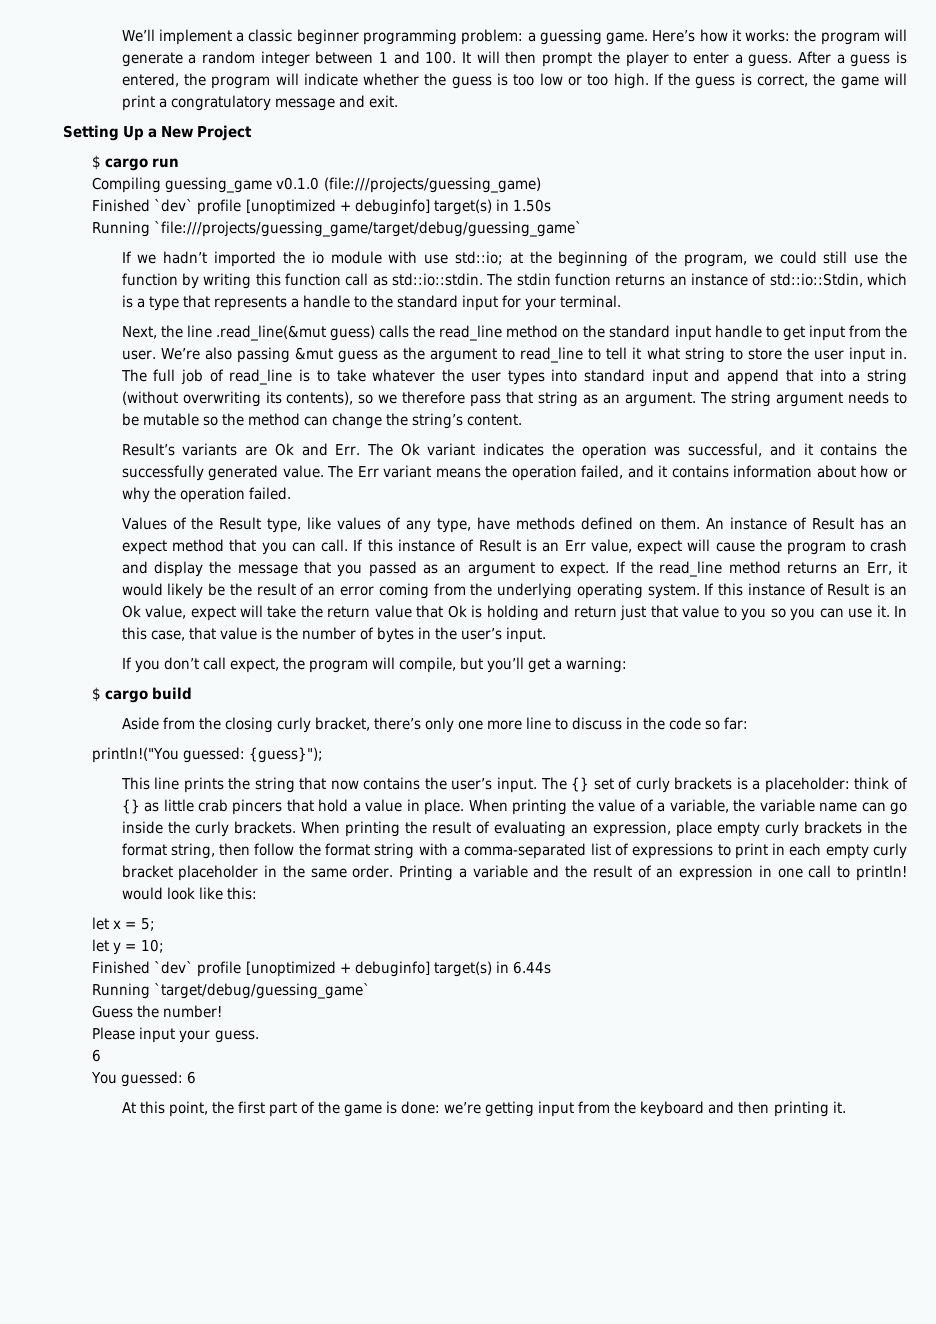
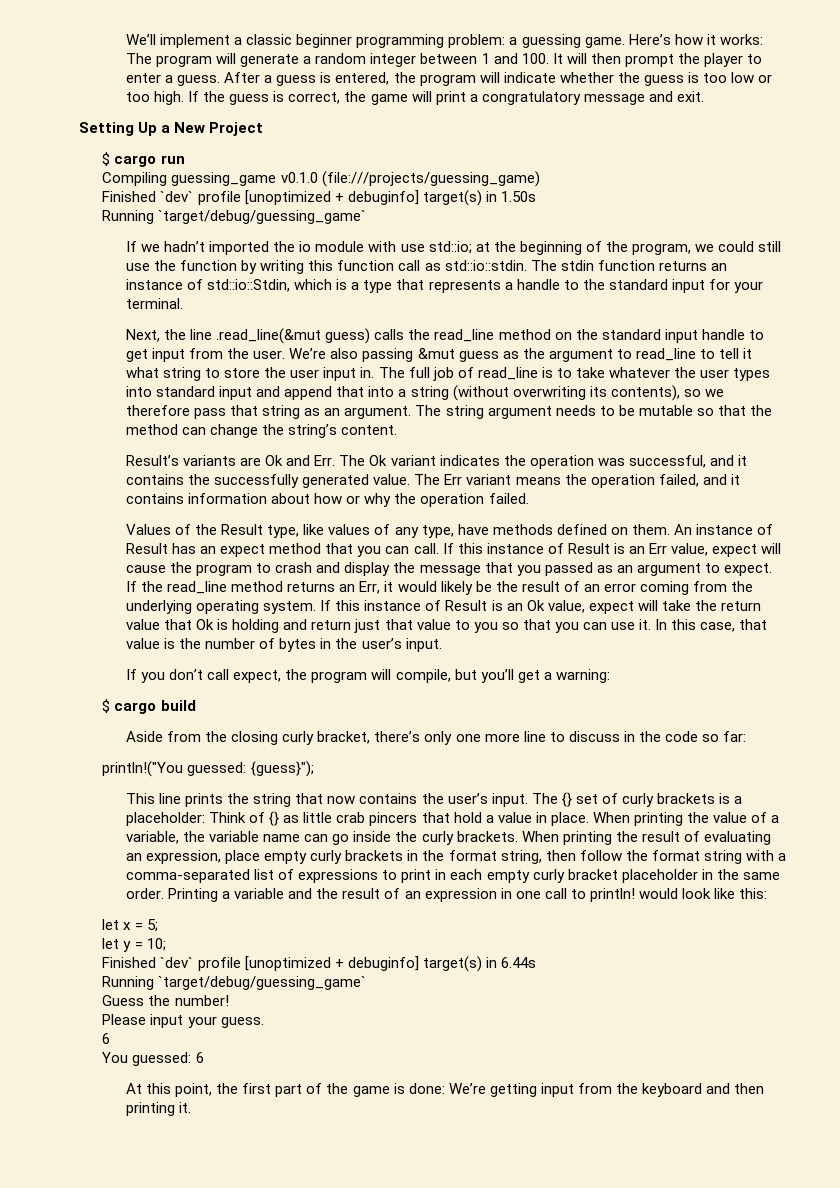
- Here’s how it works: the program will generate a random integer between 1 and 100. It will then prompt the player to enter a guess.
+ Here’s how it works: The program will generate a random integer between 1 and 100. It will then prompt the player to enter a guess.
  Finished `dev` profile [unoptimized + debuginfo] target(s) in 1.50s
- Running `file:///projects/guessing_game/target/debug/guessing_game`
+ Running `target/debug/guessing_game`
- The string argument needs to be mutable so the method can change the string’s content.
+ The string argument needs to be mutable so that the method can change the string’s content.
- If this instance of Result is an Ok value, expect will take the return value that Ok is holding and return just that value to you so you can use it.
+ If this instance of Result is an Ok value, expect will take the return value that Ok is holding and return just that value to you so that you can use it.
- The {} set of curly brackets is a placeholder: think of {} as little crab pincers that hold a value in place.
+ The {} set of curly brackets is a placeholder: Think of {} as little crab pincers that hold a value in place.
- At this point, the first part of the game is done: we’re getting input from the keyboard and then printing it.
+ At this point, the first part of the game is done: We’re getting input from the keyboard and then printing it.

